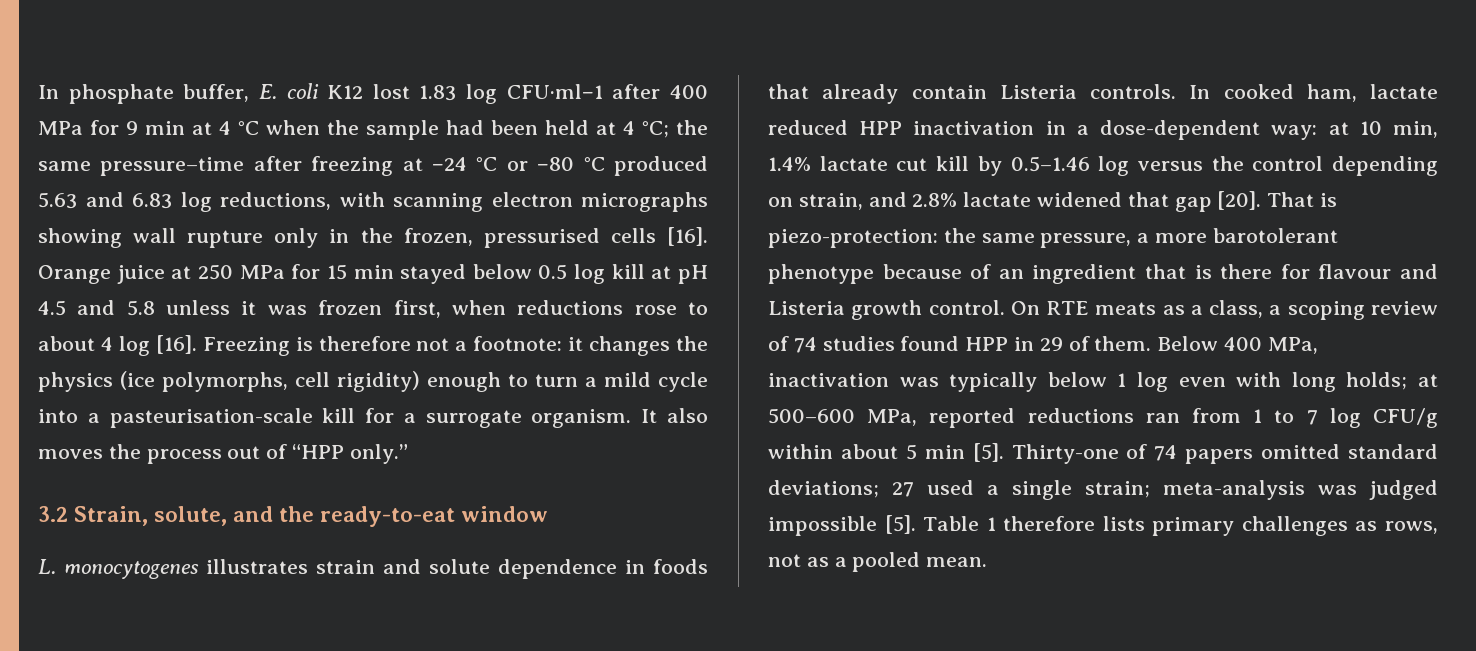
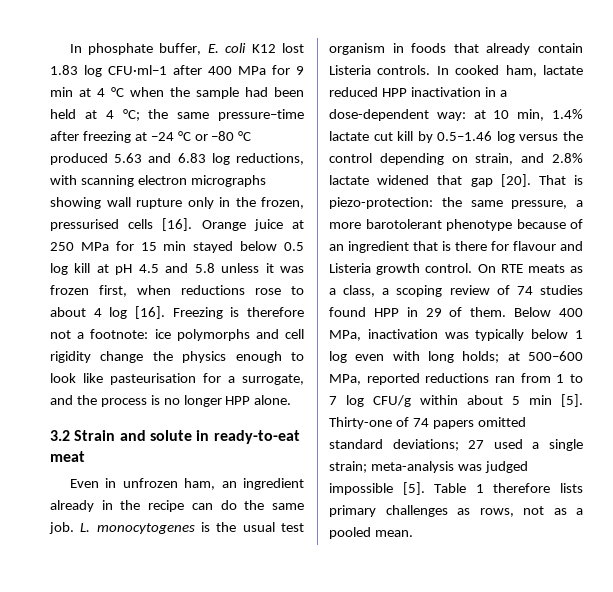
- Freezing is therefore not a footnote: it changes the physics (ice polymorphs, cell rigidity) enough to turn a mild cycle into a pasteurisation-scale kill for a surrogate organism. It also moves the process out of “HPP only.”
- 3.2 Strain, solute, and the ready-to-eat window
- L. monocytogenes illustrates strain and solute dependence in foods that already contain Listeria controls.
+ Freezing is therefore not a footnote: ice polymorphs and cell rigidity change the physics enough to look like pasteurisation for a surrogate, and the process is no longer HPP alone.
+ 3.2 Strain and solute in ready-to-eat meat
+ Even in unfrozen ham, an ingredient already in the recipe can do the same job. L. monocytogenes is the usual test organism in foods that already contain Listeria controls.

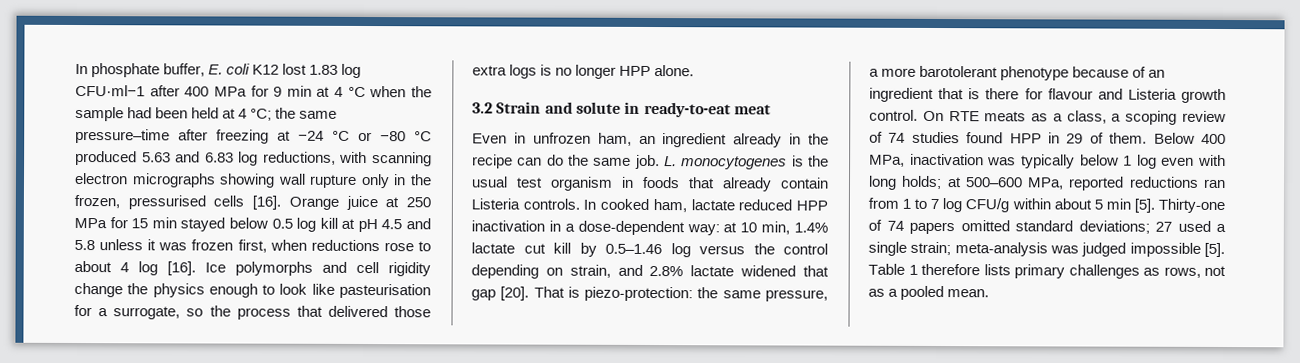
- Freezing is therefore not a footnote: ice polymorphs and cell rigidity change the physics enough to look like pasteurisation for a surrogate, and the process is no longer HPP alone.
+ Ice polymorphs and cell rigidity change the physics enough to look like pasteurisation for a surrogate, so the process that delivered those extra logs is no longer HPP alone.

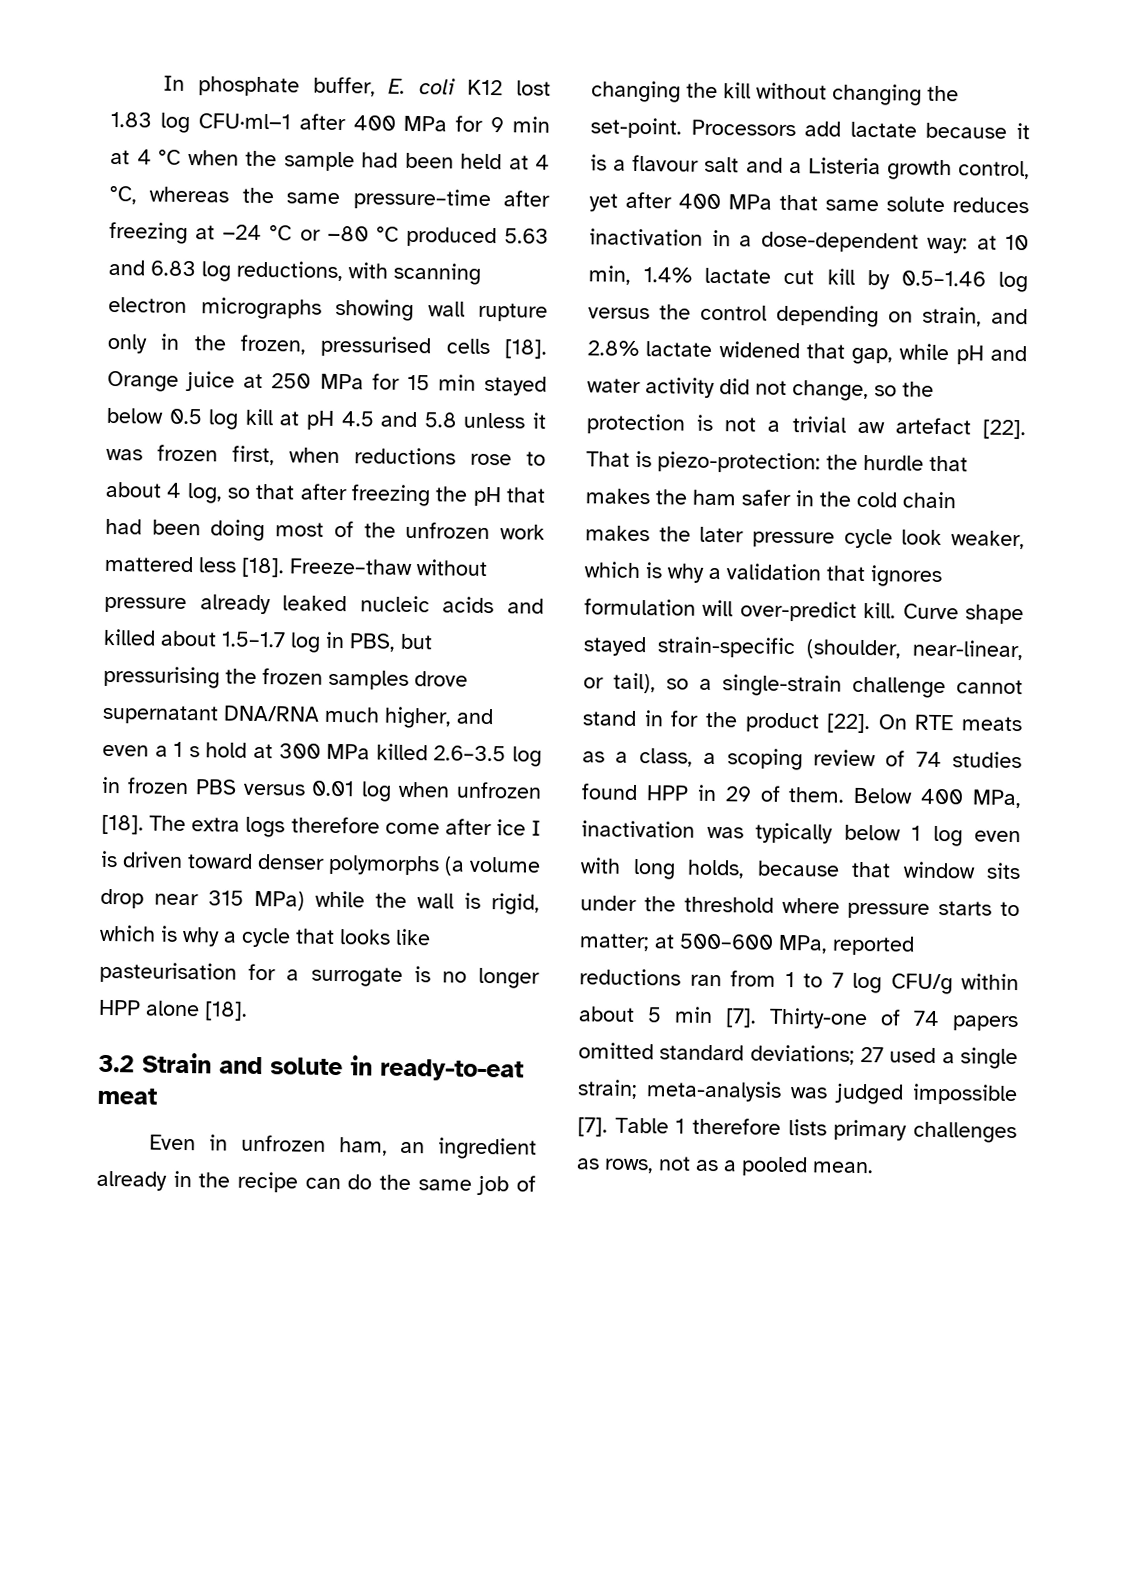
- In phosphate buffer, E. coli K12 lost 1.83 log CFU·ml−1 after 400 MPa for 9 min at 4 °C when the sample had been held at 4 °C; the same pressure–time after freezing at −24 °C or −80 °C produced 5.63 and 6.83 log reductions, with scanning electron micrographs showing wall rupture only in the frozen, pressurised cells [16].
+ In phosphate buffer, E. coli K12 lost 1.83 log CFU·ml−1 after 400 MPa for 9 min at 4 °C when the sample had been held at 4 °C, whereas the same pressure–time after freezing at −24 °C or −80 °C produced 5.63 and 6.83 log reductions, with scanning electron micrographs showing wall rupture only in the frozen, pressurised cells [18].
- Orange juice at 250 MPa for 15 min stayed below 0.5 log kill at pH 4.5 and 5.8 unless it was frozen first, when reductions rose to about 4 log [16]. Ice polymorphs and cell rigidity change the physics enough to look like pasteurisation for a surrogate, so the process that delivered those extra logs is no longer HPP alone.
+ Orange juice at 250 MPa for 15 min stayed below 0.5 log kill at pH 4.5 and 5.8 unless it was frozen first, when reductions rose to about 4 log, so that after freezing the pH that had been doing most of the unfrozen work mattered less [18]. Freeze–thaw without pressure already leaked nucleic acids and killed about 1.5–1.7 log in PBS, but pressurising the frozen samples drove supernatant DNA/RNA much higher, and even a 1 s hold at 300 MPa killed 2.6–3.5 log in frozen PBS versus 0.01 log when unfrozen [18]. The extra logs therefore come after ice I is driven toward denser polymorphs (a volume drop near 315 MPa) while the wall is rigid, which is why a cycle that looks like pasteurisation for a surrogate is no longer HPP alone [18].
- Even in unfrozen ham, an ingredient already in the recipe can do the same job. L. monocytogenes is the usual test organism in foods that already contain Listeria controls. In cooked ham, lactate reduced HPP inactivation in a dose-dependent way: at 10 min, 1.4% lactate cut kill by 0.5–1.46 log versus the control depending on strain, and 2.8% lactate widened that gap [20]. That is piezo-protection: the same pressure, a more barotolerant phenotype because of an ingredient that is there for flavour and Listeria growth control.
+ Even in unfrozen ham, an ingredient already in the recipe can do the same job of changing the kill without changing the set-point. Processors add lactate because it is a flavour salt and a Listeria growth control, yet after 400 MPa that same solute reduces inactivation in a dose-dependent way: at 10 min, 1.4% lactate cut kill by 0.5–1.46 log versus the control depending on strain, and 2.8% lactate widened that gap, while pH and water activity did not change, so the protection is not a trivial aw artefact [22]. That is piezo-protection: the hurdle that makes the ham safer in the cold chain makes the later pressure cycle look weaker, which is why a validation that ignores formulation will over-predict kill. Curve shape stayed strain-specific (shoulder, near-linear, or tail), so a single-strain challenge cannot stand in for the product [22].
- Below 400 MPa, inactivation was typically below 1 log even with long holds; at 500–600 MPa, reported reductions ran from 1 to 7 log CFU/g within about 5 min [5].
+ Below 400 MPa, inactivation was typically below 1 log even with long holds, because that window sits under the threshold where pressure starts to matter; at 500–600 MPa, reported reductions ran from 1 to 7 log CFU/g within about 5 min [7].
- Thirty-one of 74 papers omitted standard deviations; 27 used a single strain; meta-analysis was judged impossible [5].
+ Thirty-one of 74 papers omitted standard deviations; 27 used a single strain; meta-analysis was judged impossible [7].

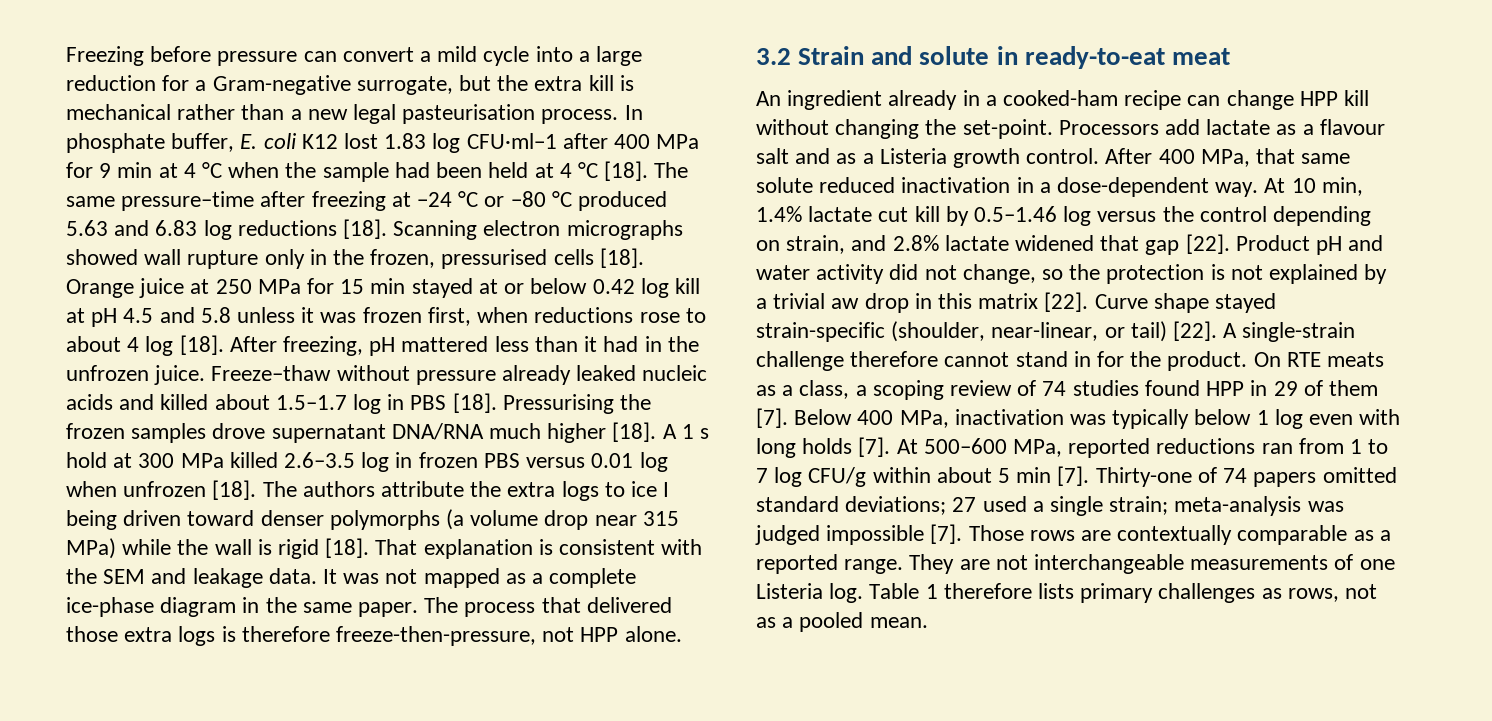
+ Freezing before pressure can convert a mild cycle into a large reduction for a Gram-negative surrogate, but the extra kill is mechanical rather than a new legal pasteurisation process.
- In phosphate buffer, E. coli K12 lost 1.83 log CFU·ml−1 after 400 MPa for 9 min at 4 °C when the sample had been held at 4 °C, whereas the same pressure–time after freezing at −24 °C or −80 °C produced 5.63 and 6.83 log reductions, with scanning electron micrographs showing wall rupture only in the frozen, pressurised cells [18].
+ In phosphate buffer, E. coli K12 lost 1.83 log CFU·ml−1 after 400 MPa for 9 min at 4 °C when the sample had been held at 4 °C [18]. The same pressure–time after freezing at −24 °C or −80 °C produced 5.63 and 6.83 log reductions [18]. Scanning electron micrographs showed wall rupture only in the frozen, pressurised cells [18].
- Orange juice at 250 MPa for 15 min stayed below 0.5 log kill at pH 4.5 and 5.8 unless it was frozen first, when reductions rose to about 4 log, so that after freezing the pH that had been doing most of the unfrozen work mattered less [18].
+ Orange juice at 250 MPa for 15 min stayed at or below 0.42 log kill at pH 4.5 and 5.8 unless it was frozen first, when reductions rose to about 4 log [18]. After freezing, pH mattered less than it had in the unfrozen juice.
- Freeze–thaw without pressure already leaked nucleic acids and killed about 1.5–1.7 log in PBS, but pressurising the frozen samples drove supernatant DNA/RNA much higher, and even a 1 s hold at 300 MPa killed 2.6–3.5 log in frozen PBS versus 0.01 log when unfrozen [18].
+ Freeze–thaw without pressure already leaked nucleic acids and killed about 1.5–1.7 log in PBS [18]. Pressurising the frozen samples drove supernatant DNA/RNA much higher [18]. A 1 s hold at 300 MPa killed 2.6–3.5 log in frozen PBS versus 0.01 log when unfrozen [18].
- The extra logs therefore come after ice I is driven toward denser polymorphs (a volume drop near 315 MPa) while the wall is rigid, which is why a cycle that looks like pasteurisation for a surrogate is no longer HPP alone [18].
+ The authors attribute the extra logs to ice I being driven toward denser polymorphs (a volume drop near 315 MPa) while the wall is rigid [18]. That explanation is consistent with the SEM and leakage data. It was not mapped as a complete ice-phase diagram in the same paper. The process that delivered those extra logs is therefore freeze-then-pressure, not HPP alone.
- Even in unfrozen ham, an ingredient already in the recipe can do the same job of changing the kill without changing the set-point.
+ An ingredient already in a cooked-ham recipe can change HPP kill without changing the set-point.
- Processors add lactate because it is a flavour salt and a Listeria growth control, yet after 400 MPa that same solute reduces inactivation in a dose-dependent way: at 10 min, 1.4% lactate cut kill by 0.5–1.46 log versus the control depending on strain, and 2.8% lactate widened that gap, while pH and water activity did not change, so the protection is not a trivial aw artefact [22]. That is piezo-protection: the hurdle that makes the ham safer in the cold chain makes the later pressure cycle look weaker, which is why a validation that ignores formulation will over-predict kill.
+ Processors add lactate as a flavour salt and as a Listeria growth control. After 400 MPa, that same solute reduced inactivation in a dose-dependent way. At 10 min, 1.4% lactate cut kill by 0.5–1.46 log versus the control depending on strain, and 2.8% lactate widened that gap [22]. Product pH and water activity did not change, so the protection is not explained by a trivial aw drop in this matrix [22].
- Curve shape stayed strain-specific (shoulder, near-linear, or tail), so a single-strain challenge cannot stand in for the product [22].
+ Curve shape stayed strain-specific (shoulder, near-linear, or tail) [22]. A single-strain challenge therefore cannot stand in for the product.
- On RTE meats as a class, a scoping review of 74 studies found HPP in 29 of them.
+ On RTE meats as a class, a scoping review of 74 studies found HPP in 29 of them [7].
- Below 400 MPa, inactivation was typically below 1 log even with long holds, because that window sits under the threshold where pressure starts to matter; at 500–600 MPa, reported reductions ran from 1 to 7 log CFU/g within about 5 min [7].
+ Below 400 MPa, inactivation was typically below 1 log even with long holds [7]. At 500–600 MPa, reported reductions ran from 1 to 7 log CFU/g within about 5 min [7].
+ Those rows are contextually comparable as a reported range. They are not interchangeable measurements of one Listeria log.

